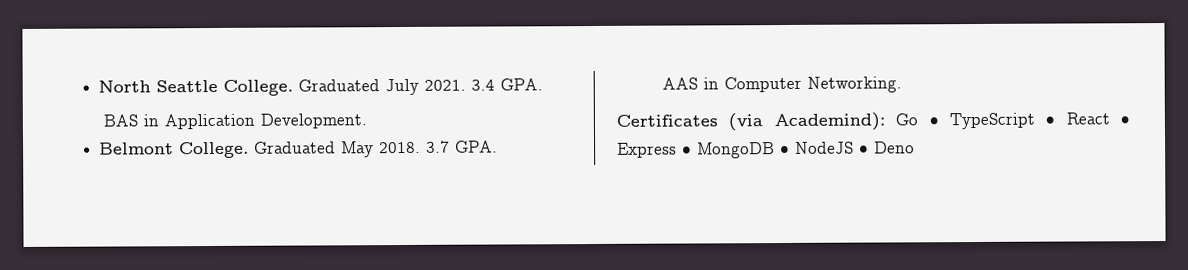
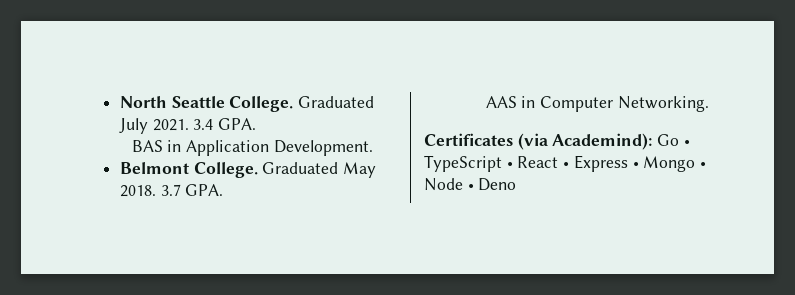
- Certificates (via Academind): Go • TypeScript • React • Express • MongoDB • NodeJS • Deno
+ Certificates (via Academind): Go • TypeScript • React • Express • Mongo • Node • Deno

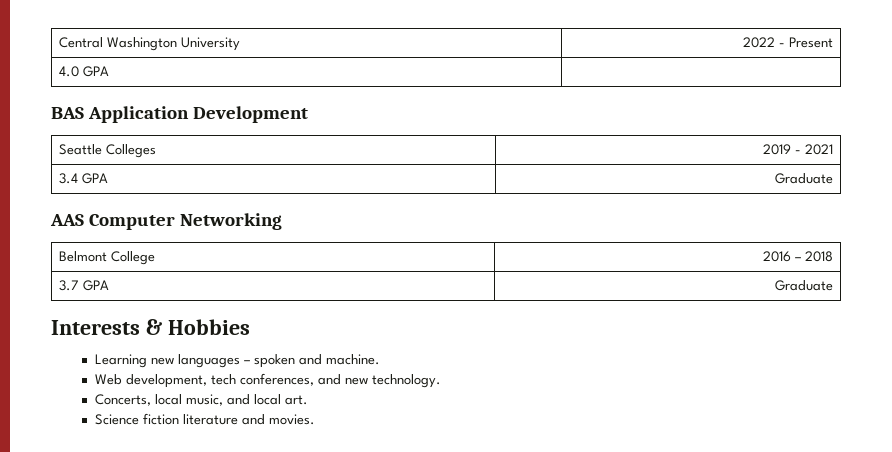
- North Seattle College. Graduated July 2021. 3.4 GPA.
- BAS in Application Development.
- Belmont College. Graduated May 2018. 3.7 GPA.
- AAS in Computer Networking.
- Certificates (via Academind): Go • TypeScript • React • Express • Mongo • Node • Deno
+ Central Washington University | 2022 - Present
+ 4.0 GPA |
+ BAS Application Development
+ Seattle Colleges | 2019 - 2021
+ 3.4 GPA | Graduate
+ AAS Computer Networking
+ Belmont College | 2016 – 2018
+ 3.7 GPA | Graduate
+ Interests & Hobbies
+ Learning new languages – spoken and machine.
+ Web development, tech conferences, and new technology.
+ Concerts, local music, and local art.
+ Science fiction literature and movies.

